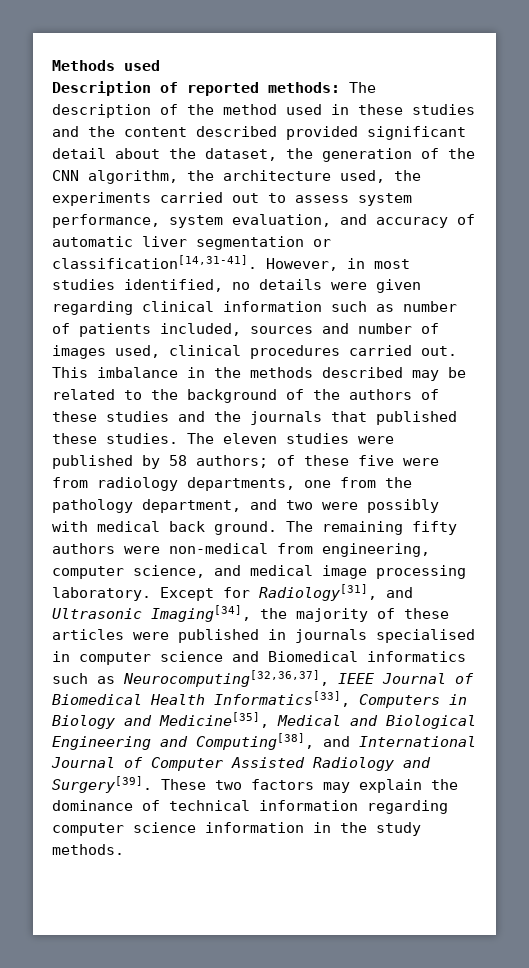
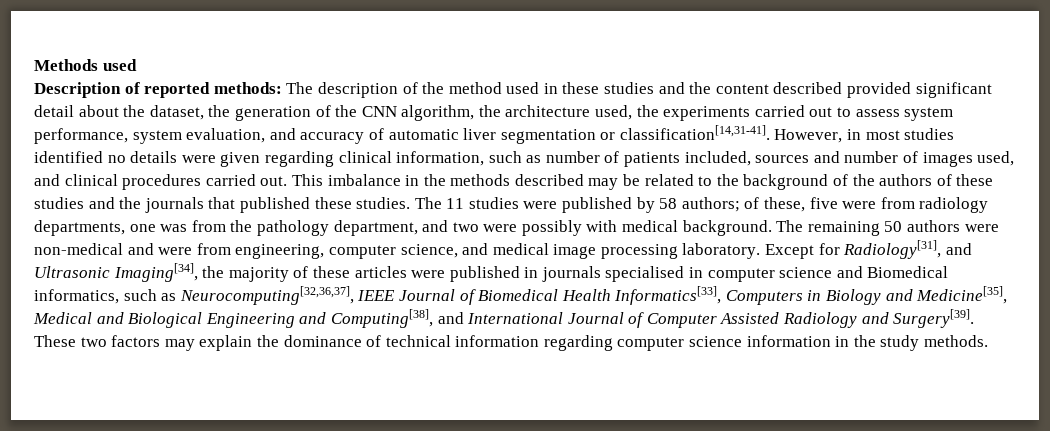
- However, in most studies identified, no details were given regarding clinical information such as number of patients included, sources and number of images used, clinical procedures carried out.
+ However, in most studies identified no details were given regarding clinical information, such as number of patients included, sources and number of images used, and clinical procedures carried out.
- The eleven studies were published by 58 authors; of these five were from radiology departments, one from the pathology department, and two were possibly with medical back ground.
+ The 11 studies were published by 58 authors; of these, five were from radiology departments, one was from the pathology department, and two were possibly with medical background.
- The remaining fifty authors were non-medical from engineering, computer science, and medical image processing laboratory.
+ The remaining 50 authors were non-medical and were from engineering, computer science, and medical image processing laboratory.
- Except for Radiology[31], and Ultrasonic Imaging[34], the majority of these articles were published in journals specialised in computer science and Biomedical informatics such as Neurocomputing[32,36,37], IEEE Journal of Biomedical Health Informatics[33], Computers in Biology and Medicine[35], Medical and Biological Engineering and Computing[38], and International Journal of Computer Assisted Radiology and Surgery[39].
+ Except for Radiology[31], and Ultrasonic Imaging[34], the majority of these articles were published in journals specialised in computer science and Biomedical informatics, such as Neurocomputing[32,36,37], IEEE Journal of Biomedical Health Informatics[33], Computers in Biology and Medicine[35], Medical and Biological Engineering and Computing[38], and International Journal of Computer Assisted Radiology and Surgery[39].

